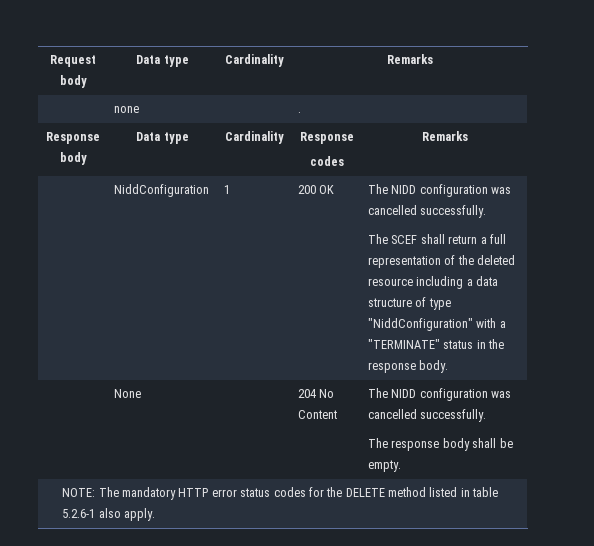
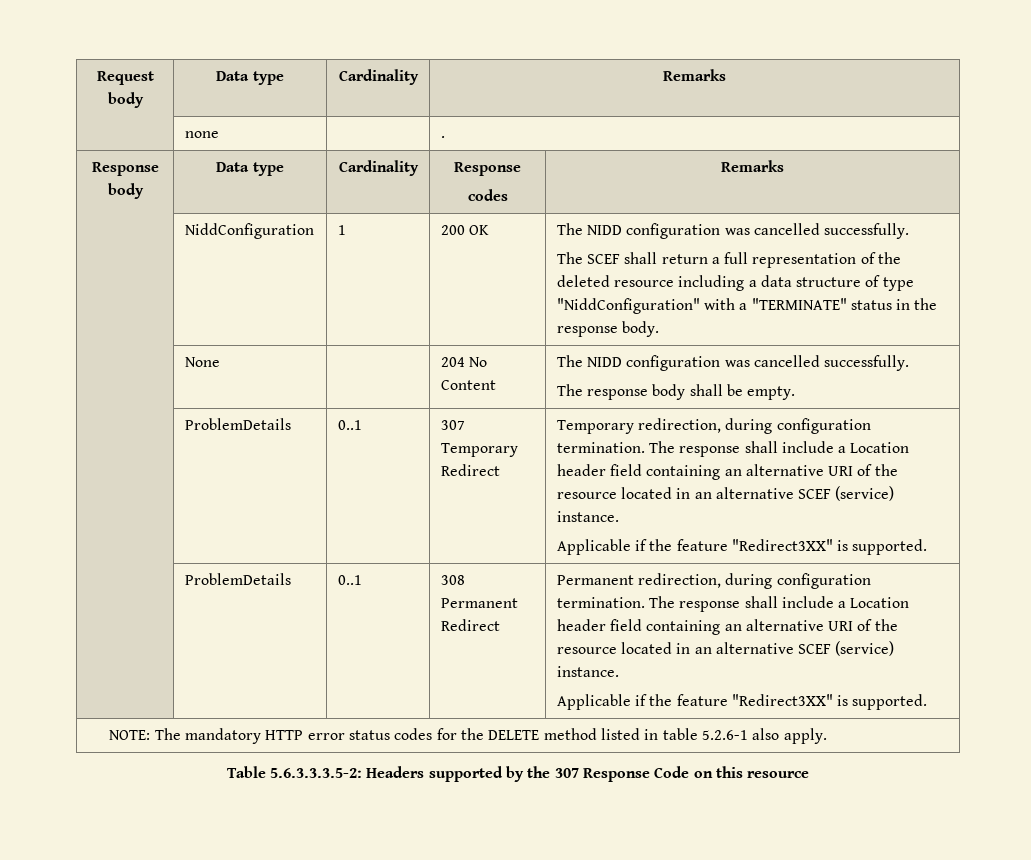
+ | ProblemDetails | 0..1 | 307 Temporary Redirect | Temporary redirection, during configuration termination. The response shall include a Location header field containing an alternative URI of the resource located in an alternative SCEF (service) instance.
+ Applicable if the feature "Redirect3XX" is supported.
+ | ProblemDetails | 0..1 | 308 Permanent Redirect | Permanent redirection, during configuration termination. The response shall include a Location header field containing an alternative URI of the resource located in an alternative SCEF (service) instance.
+ Applicable if the feature "Redirect3XX" is supported.
+ Table 5.6.3.3.3.5-2: Headers supported by the 307 Response Code on this resource

